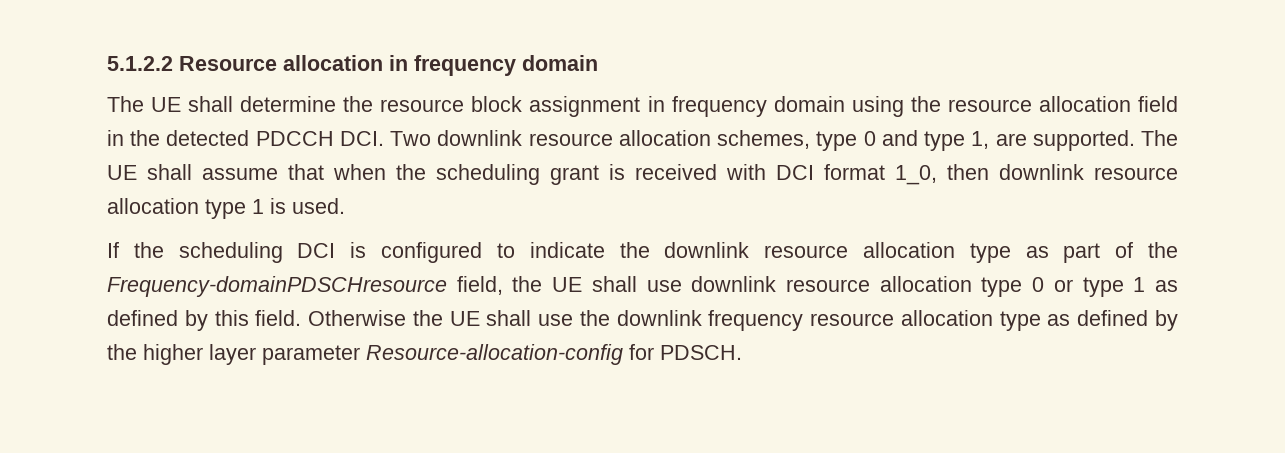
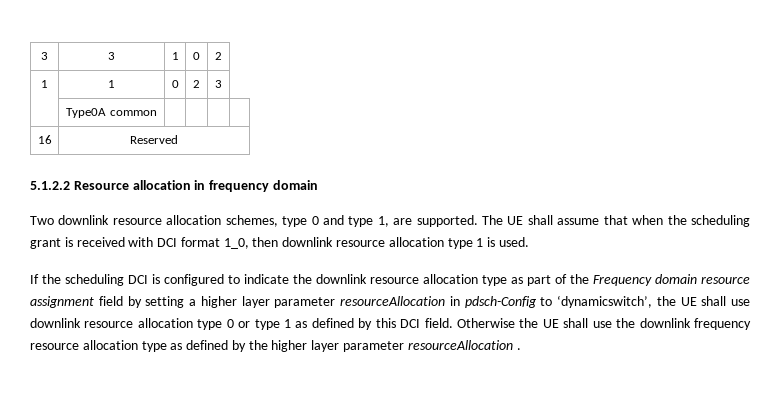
+ 3 | 3 | 1 | 0 | 2
+ 1 | 1 | 0 | 2 | 3
+ | Type0A common | | | |
+ 16 | Reserved
- The UE shall determine the resource block assignment in frequency domain using the resource allocation field in the detected PDCCH DCI. Two downlink resource allocation schemes, type 0 and type 1, are supported.
+ Two downlink resource allocation schemes, type 0 and type 1, are supported.
- If the scheduling DCI is configured to indicate the downlink resource allocation type as part of the Frequency-domainPDSCHresource field, the UE shall use downlink resource allocation type 0 or type 1 as defined by this field.
+ If the scheduling DCI is configured to indicate the downlink resource allocation type as part of the Frequency domain resource assignment field by setting a higher layer parameter resourceAllocation in pdsch-Config to ‘dynamicswitch’, the UE shall use downlink resource allocation type 0 or type 1 as defined by this DCI field.
- Otherwise the UE shall use the downlink frequency resource allocation type as defined by the higher layer parameter Resource-allocation-config for PDSCH.
+ Otherwise the UE shall use the downlink frequency resource allocation type as defined by the higher layer parameter resourceAllocation .

